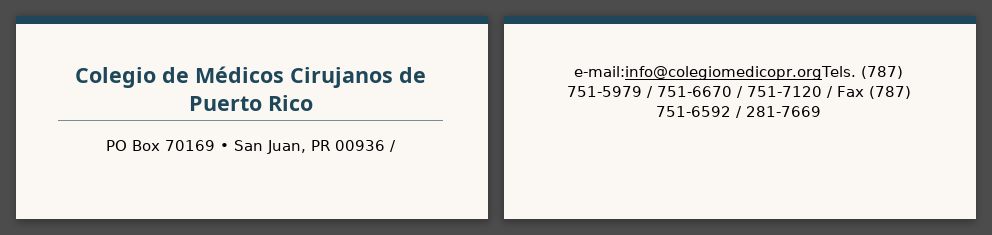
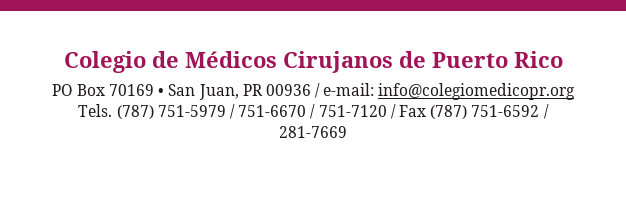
- PO Box 70169 • San Juan, PR 00936 / e-mail:info@colegiomedicopr.orgTels. (787) 751-5979 / 751-6670 / 751-7120 / Fax (787) 751-6592 / 281-7669
+ PO Box 70169 • San Juan, PR 00936 / e-mail: info@colegiomedicopr.org Tels. (787) 751-5979 / 751-6670 / 751-7120 / Fax (787) 751-6592 / 281-7669

